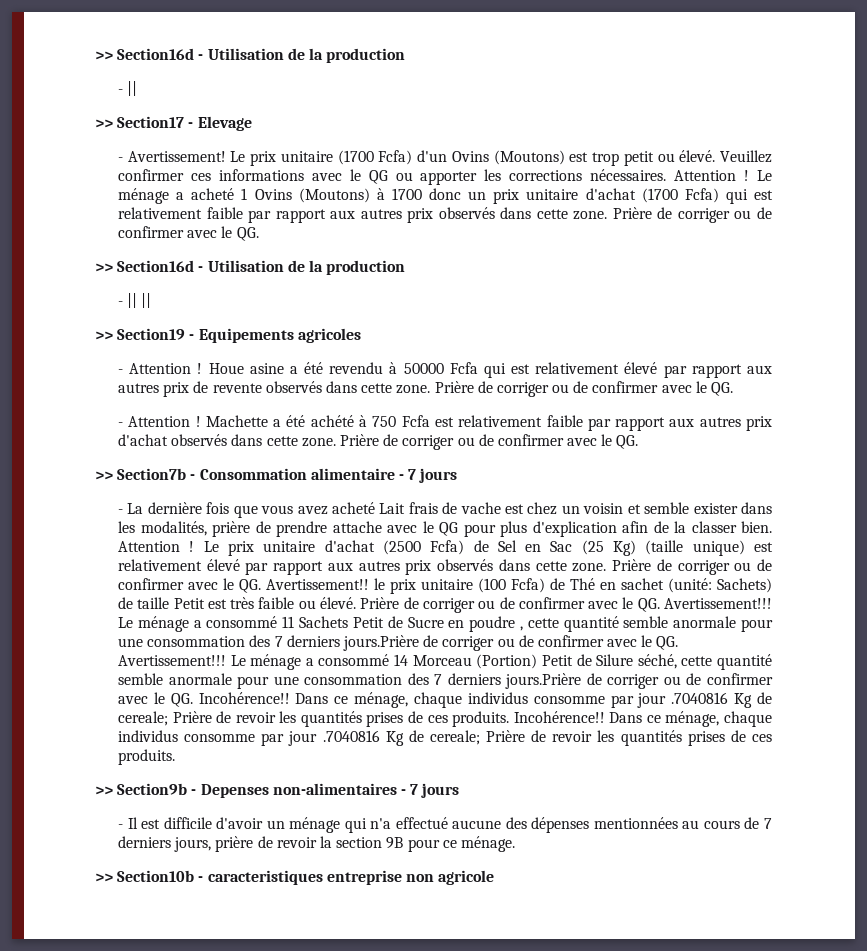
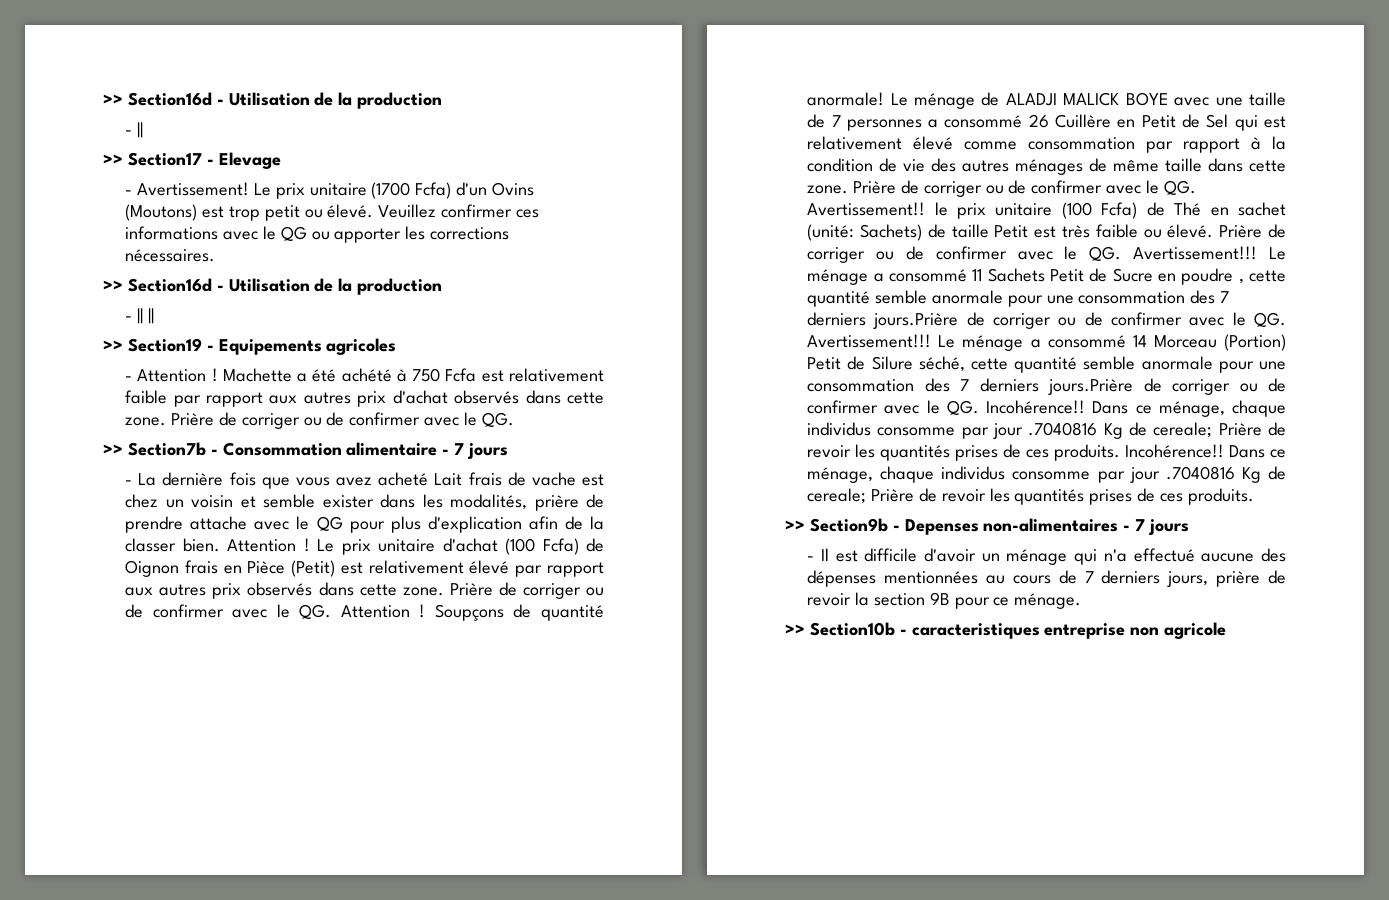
- Attention ! Le ménage a acheté 1 Ovins (Moutons) à 1700 donc un prix unitaire d'achat (1700 Fcfa) qui est relativement faible par rapport aux autres prix observés dans cette zone. Prière de corriger ou de confirmer avec le QG.
- - Attention ! Houe asine a été revendu à 50000 Fcfa qui est relativement élevé par rapport aux autres prix de revente observés dans cette zone. Prière de corriger ou de confirmer avec le QG.
- Le prix unitaire d'achat (2500 Fcfa) de Sel en Sac (25 Kg) (taille unique) est relativement élevé par rapport aux autres prix observés dans cette zone.
+ Le prix unitaire d'achat (100 Fcfa) de Oignon frais en Pièce (Petit) est relativement élevé par rapport aux autres prix observés dans cette zone.
- Prière de corriger ou de confirmer avec le QG. Avertissement!! le prix unitaire (100 Fcfa) de Thé en sachet (unité: Sachets) de taille Petit est très faible ou élevé.
+ Prière de corriger ou de confirmer avec le QG. Attention ! Soupçons de quantité anormale! Le ménage de ALADJI MALICK BOYE avec une taille de 7 personnes a consommé 26 Cuillère en Petit de Sel qui est relativement élevé comme consommation par rapport à la condition de vie des autres ménages de même taille dans cette zone. Prière de corriger ou de confirmer avec le QG. Avertissement!! le prix unitaire (100 Fcfa) de Thé en sachet (unité: Sachets) de taille Petit est très faible ou élevé.

